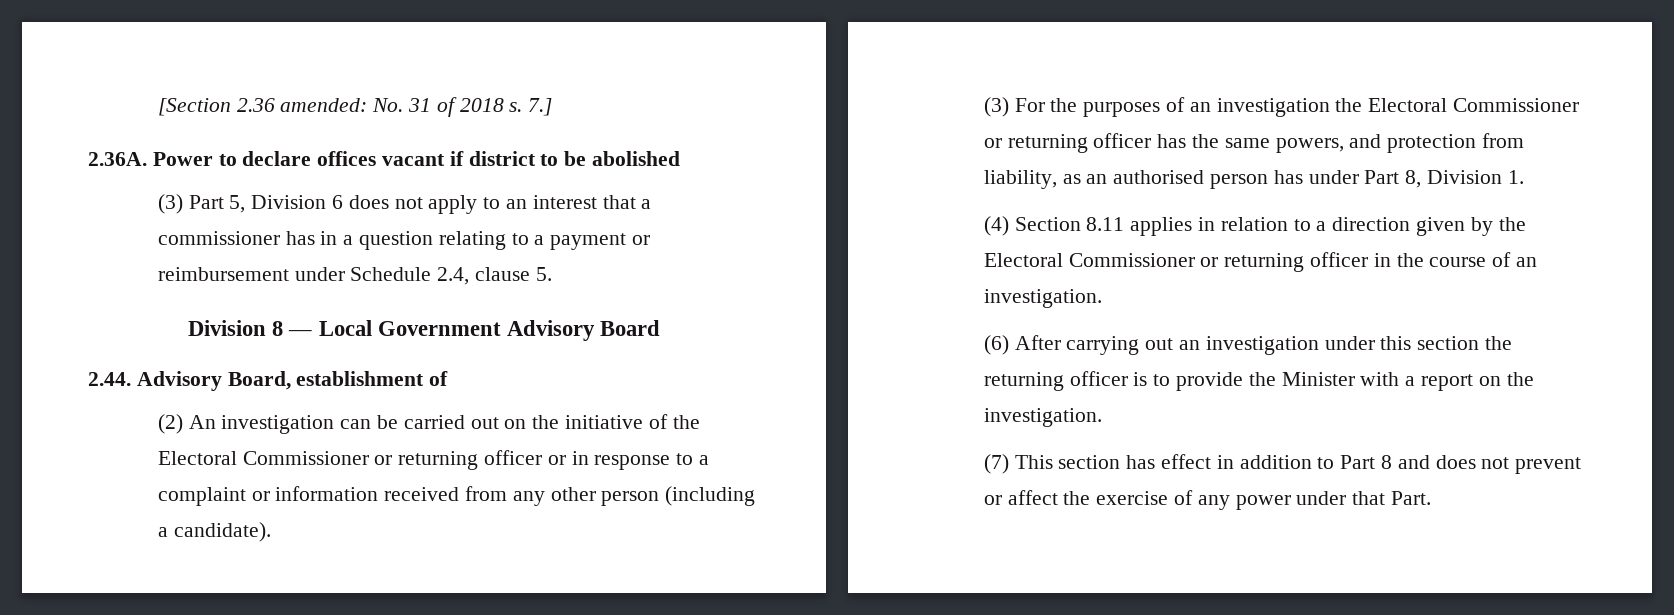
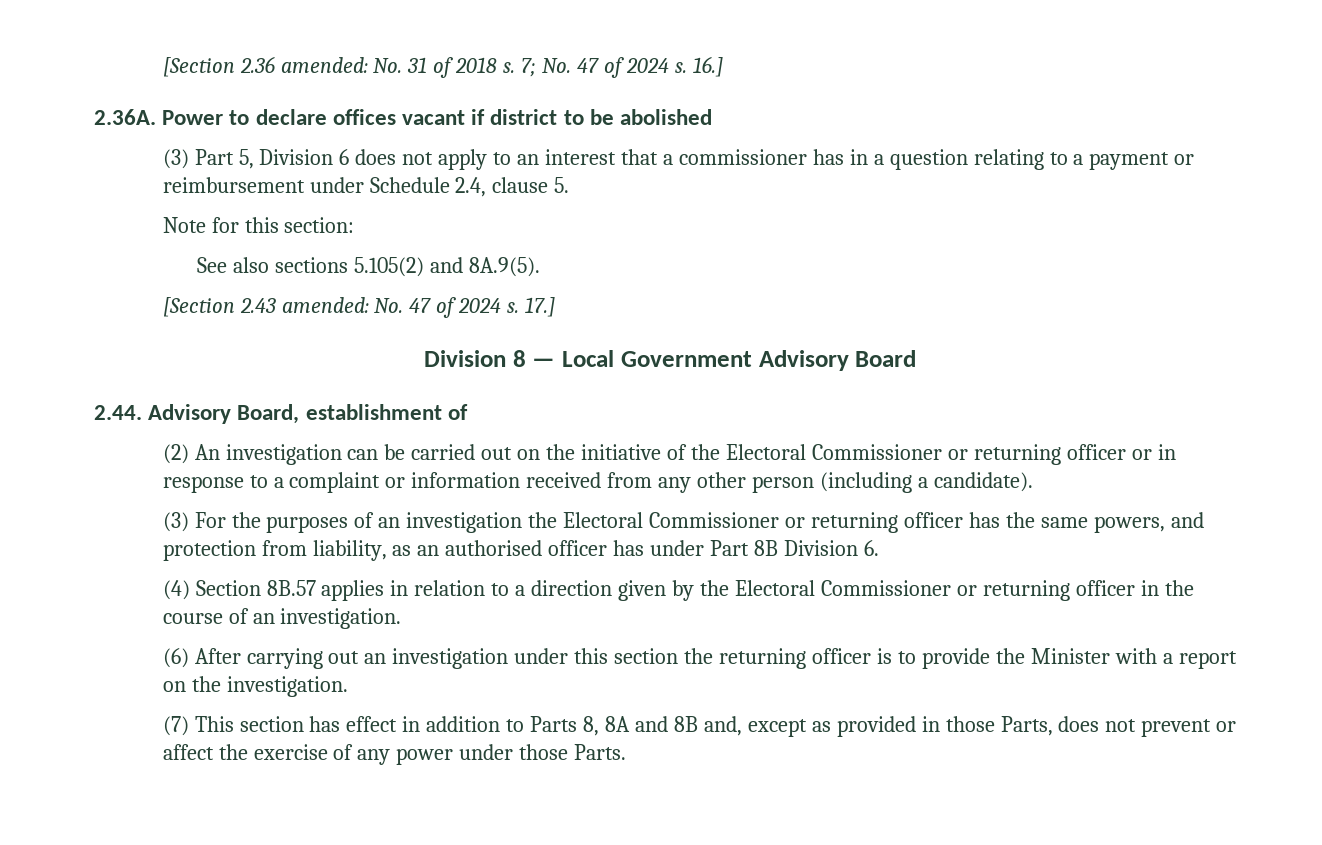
- 7.]
+ 7; No. 47 of 2024 s. 16.]
+ Note for this section:
+ See also sections 5.105(2) and 8A.9(5).
+ [Section 2.43 amended: No. 47 of 2024 s. 17.]
- (3) For the purposes of an investigation the Electoral Commissioner or returning officer has the same powers, and protection from liability, as an authorised person has under Part 8, Division 1.
+ (3) For the purposes of an investigation the Electoral Commissioner or returning officer has the same powers, and protection from liability, as an authorised officer has under Part 8B Division 6.
- (4) Section 8.11 applies in relation to a direction given by the Electoral Commissioner or returning officer in the course of an investigation.
+ (4) Section 8B.57 applies in relation to a direction given by the Electoral Commissioner or returning officer in the course of an investigation.
- (7) This section has effect in addition to Part 8 and does not prevent or affect the exercise of any power under that Part.
+ (7) This section has effect in addition to Parts 8, 8A and 8B and, except as provided in those Parts, does not prevent or affect the exercise of any power under those Parts.

